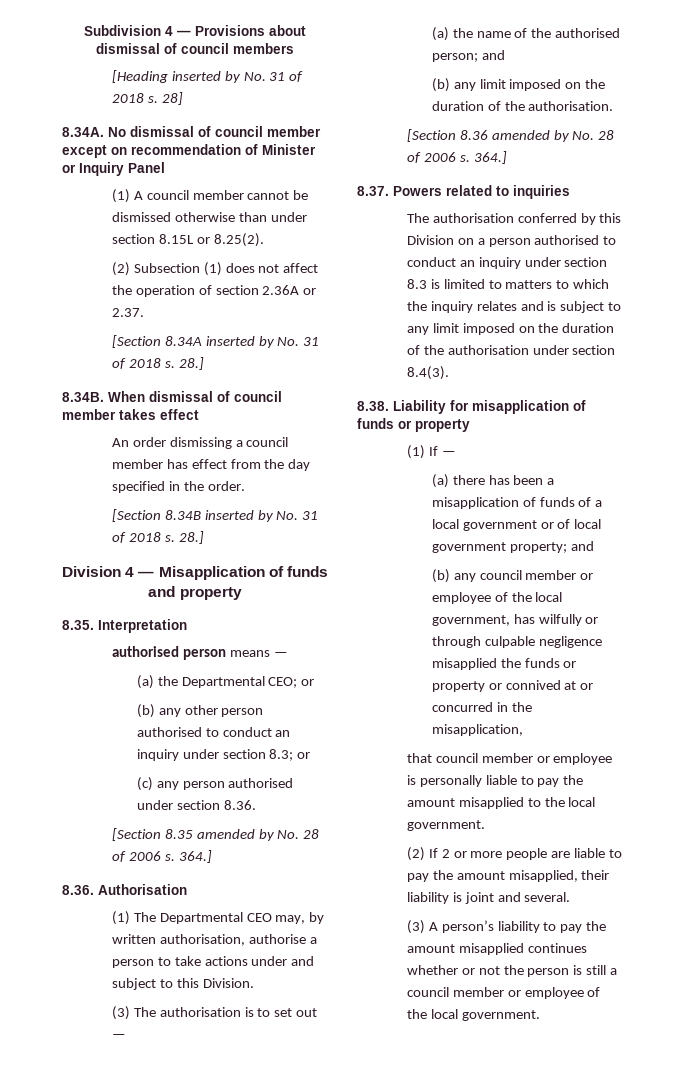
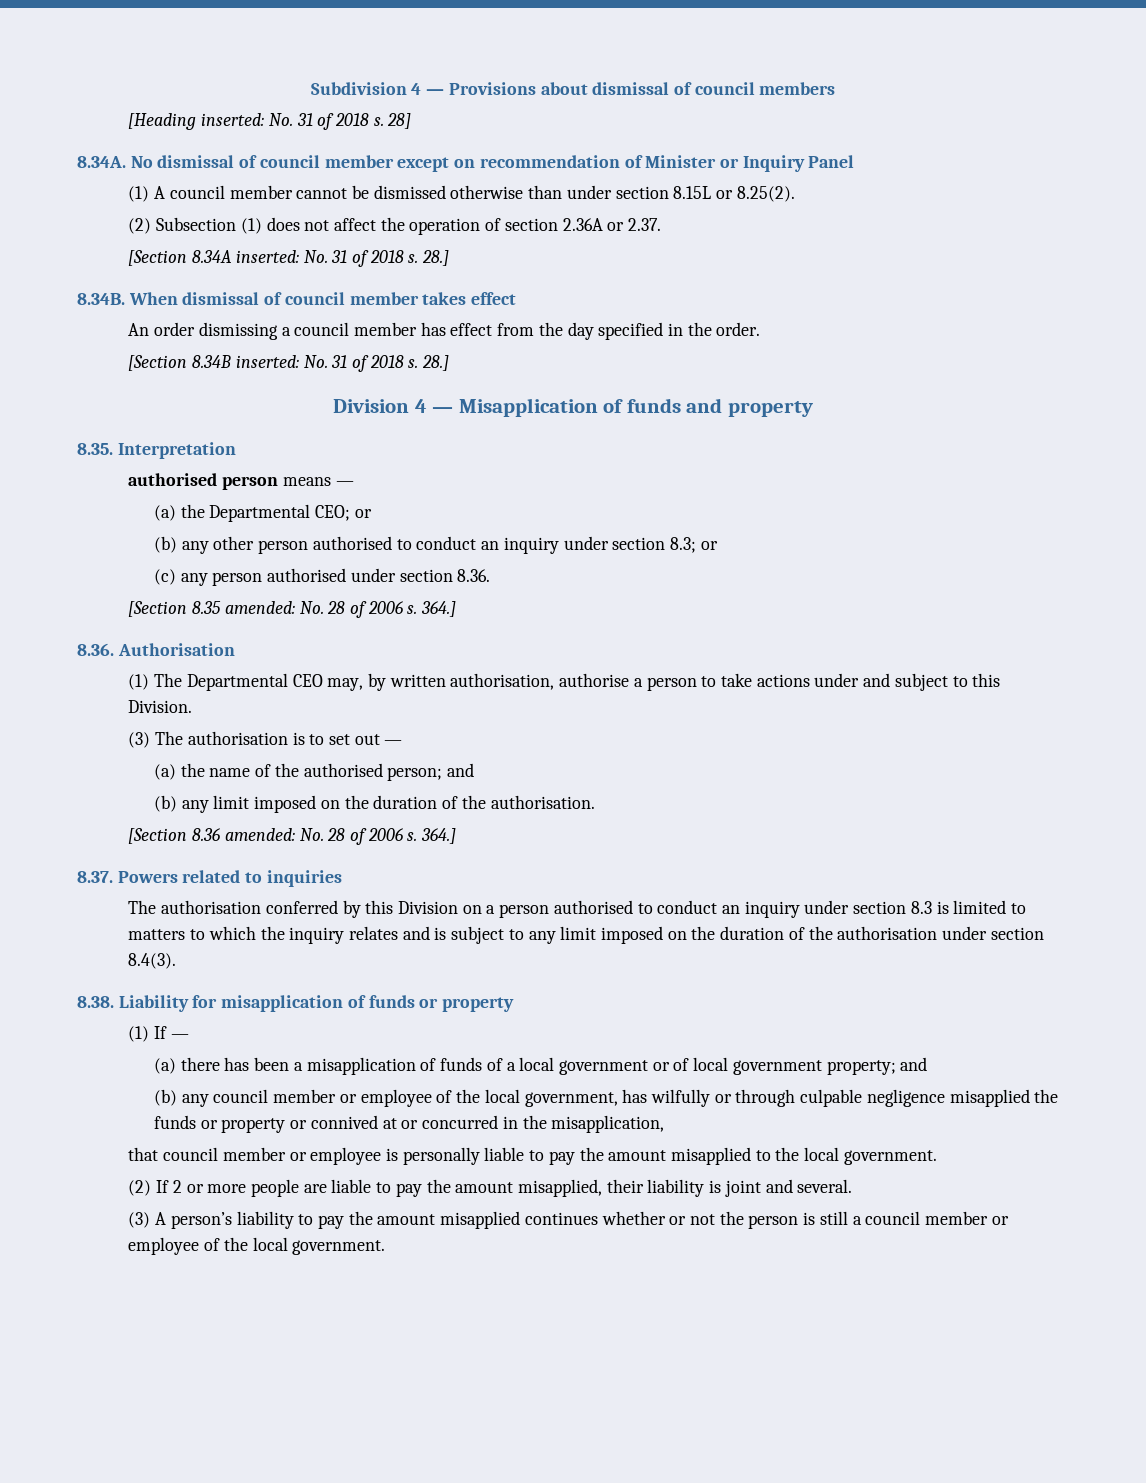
- [Heading inserted by No. 31 of 2018 s.
+ [Heading inserted: No. 31 of 2018 s.
- [Section 8.34A inserted by No. 31 of 2018 s.
+ [Section 8.34A inserted: No. 31 of 2018 s.
- [Section 8.34B inserted by No. 31 of 2018 s.
+ [Section 8.34B inserted: No. 31 of 2018 s.
- [Section 8.35 amended by No. 28 of 2006 s.
+ [Section 8.35 amended: No. 28 of 2006 s.
- [Section 8.36 amended by No. 28 of 2006 s.
+ [Section 8.36 amended: No. 28 of 2006 s.

